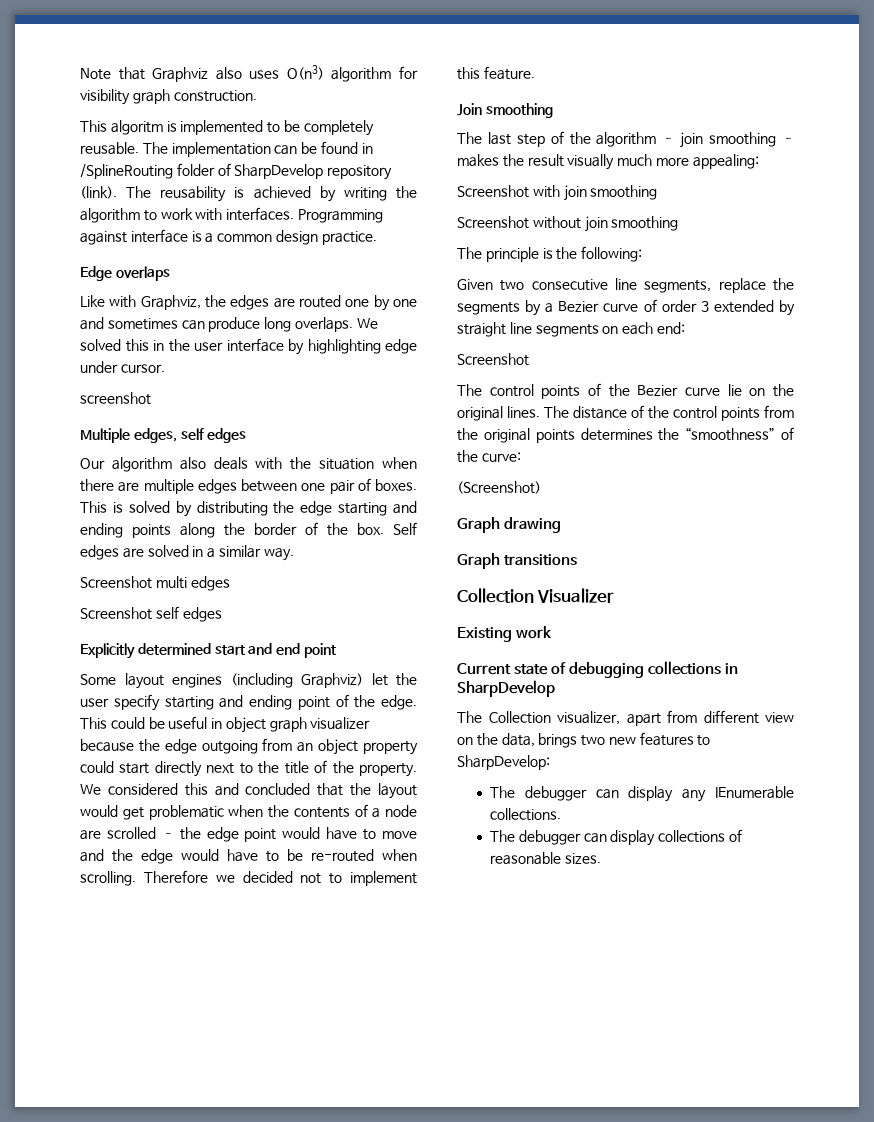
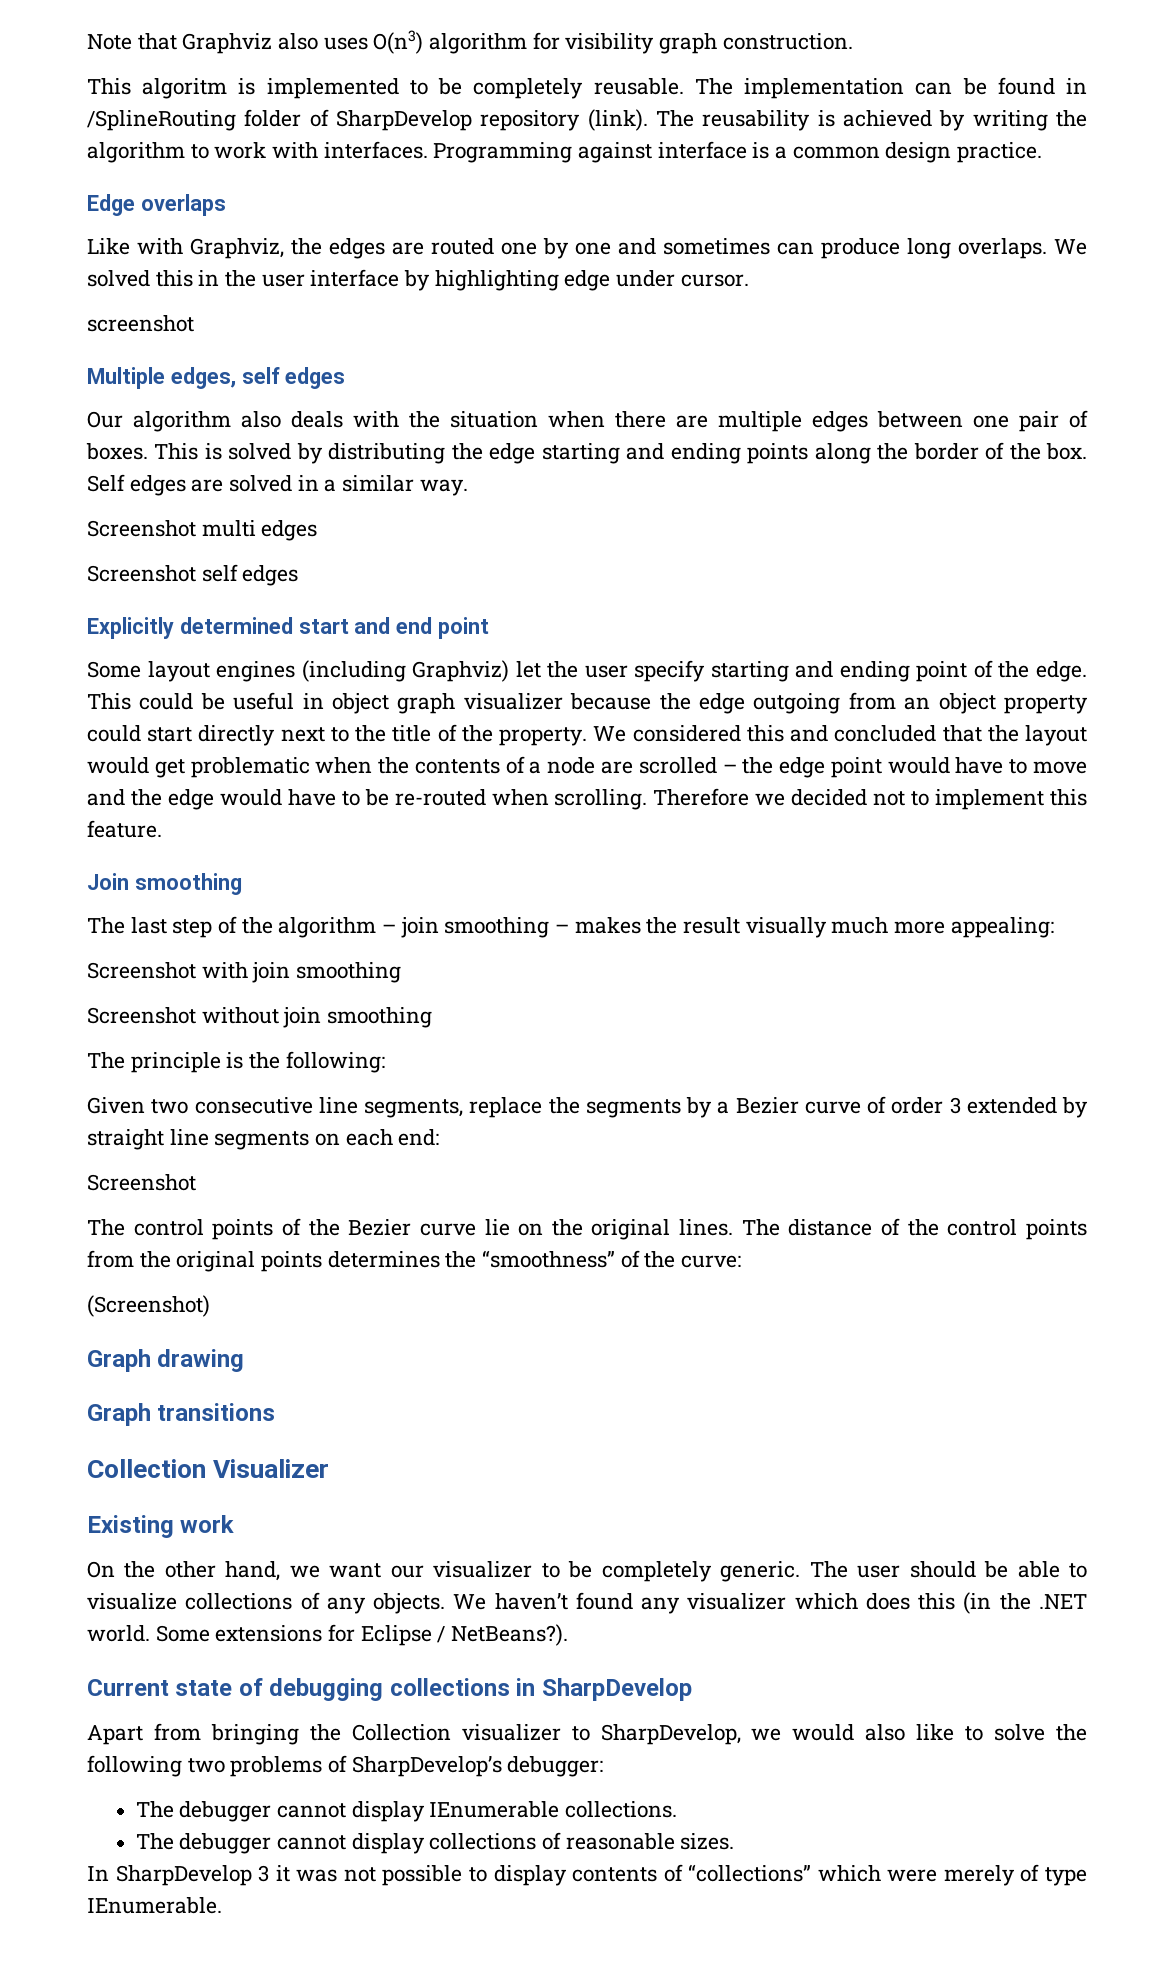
+ On the other hand, we want our visualizer to be completely generic. The user should be able to visualize collections of any objects. We haven’t found any visualizer which does this (in the .NET world. Some extensions for Eclipse / NetBeans?).
- The Collection visualizer, apart from different view on the data, brings two new features to SharpDevelop:
- The debugger can display any IEnumerable collections.
+ Apart from bringing the Collection visualizer to SharpDevelop, we would also like to solve the following two problems of SharpDevelop’s debugger:
+ The debugger cannot display IEnumerable collections.
- The debugger can display collections of reasonable sizes.
+ The debugger cannot display collections of reasonable sizes.
+ In SharpDevelop 3 it was not possible to display contents of “collections” which were merely of type IEnumerable.

